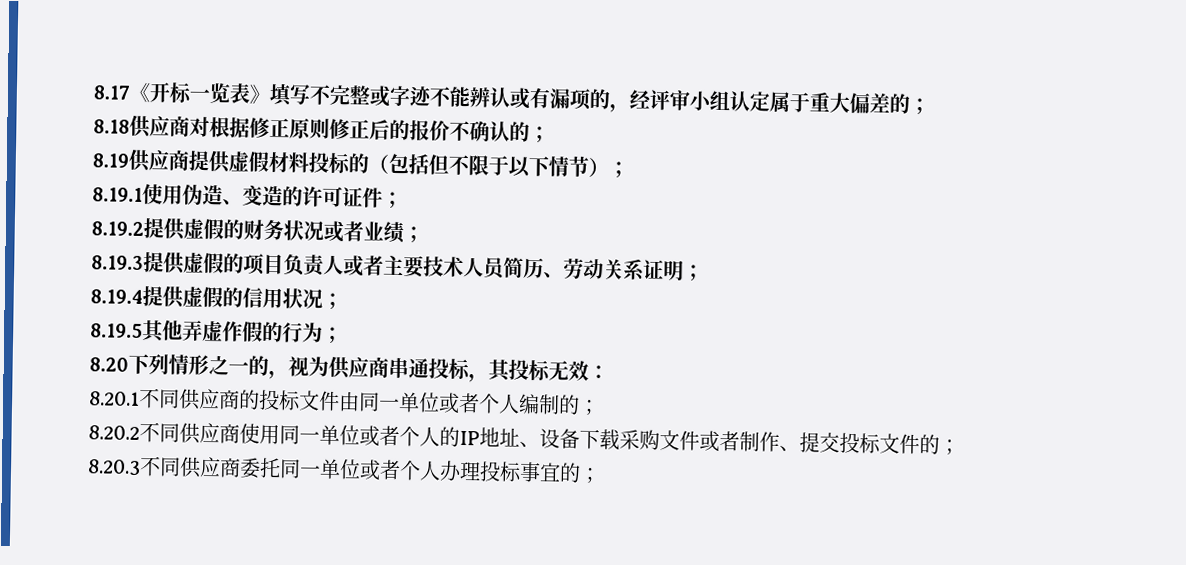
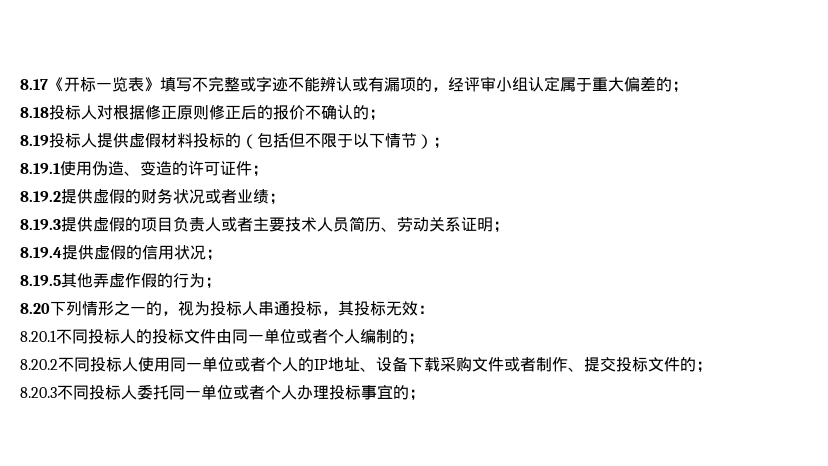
- 8.18供应商对根据修正原则修正后的报价不确认的；
+ 8.18投标人对根据修正原则修正后的报价不确认的；
- 8.19供应商提供虚假材料投标的（包括但不限于以下情节）；
+ 8.19投标人提供虚假材料投标的（包括但不限于以下情节）；
- 8.20下列情形之一的，视为供应商串通投标，其投标无效：
+ 8.20下列情形之一的，视为投标人串通投标，其投标无效：
- 8.20.1不同供应商的投标文件由同一单位或者个人编制的；
+ 8.20.1不同投标人的投标文件由同一单位或者个人编制的；
- 8.20.2不同供应商使用同一单位或者个人的IP地址、设备下载采购文件或者制作、提交投标文件的；
+ 8.20.2不同投标人使用同一单位或者个人的IP地址、设备下载采购文件或者制作、提交投标文件的；
- 8.20.3不同供应商委托同一单位或者个人办理投标事宜的；
+ 8.20.3不同投标人委托同一单位或者个人办理投标事宜的；

